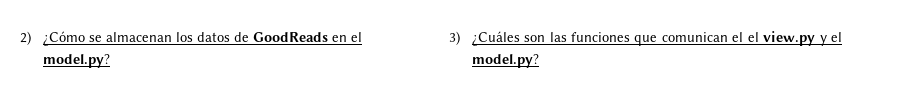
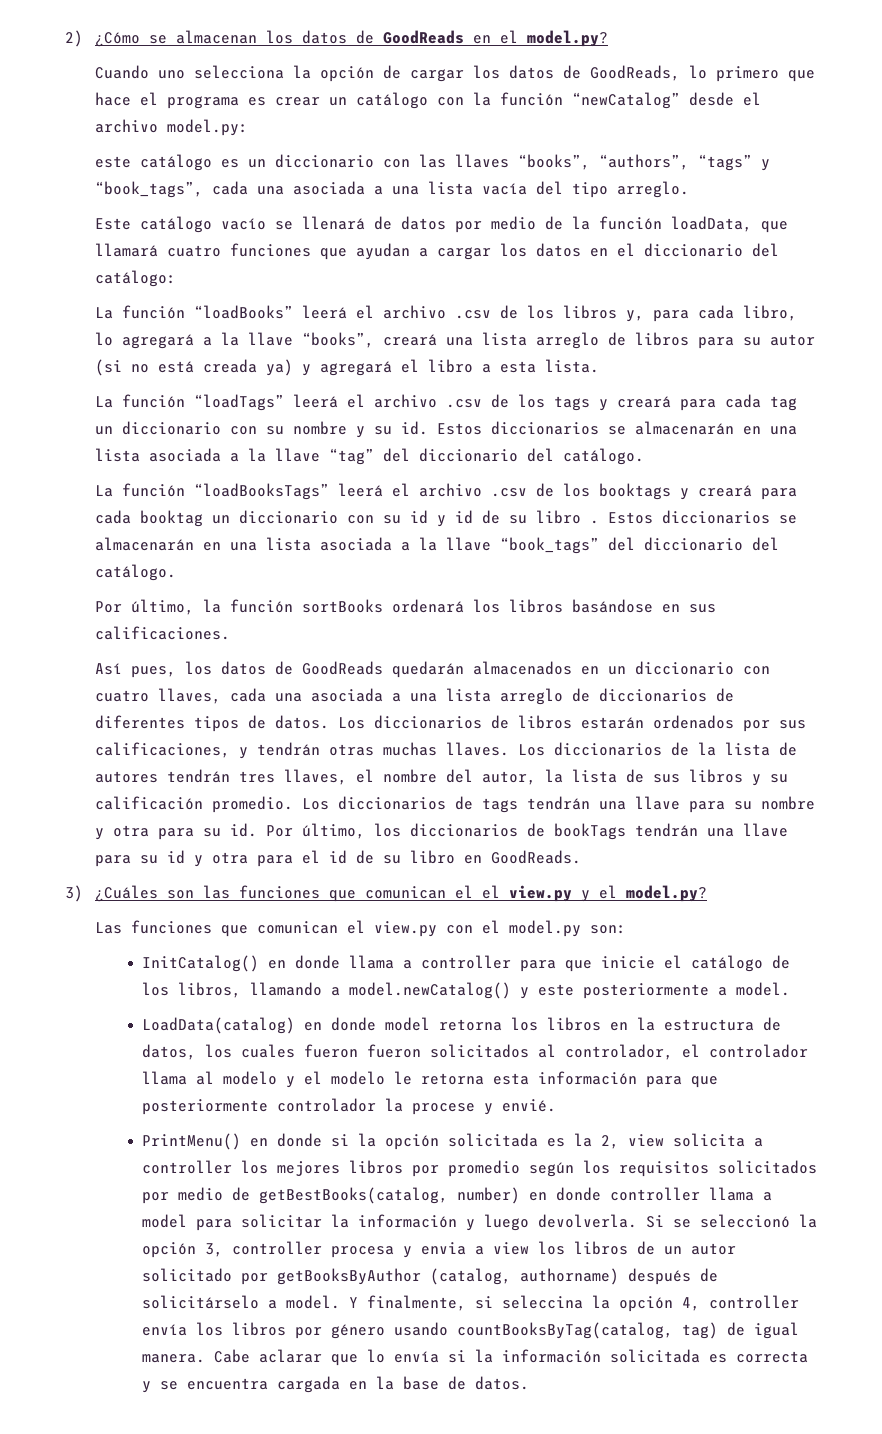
+ Cuando uno selecciona la opción de cargar los datos de GoodReads, lo primero que hace el programa es crear un catálogo con la función “newCatalog” desde el archivo model.py:
+ este catálogo es un diccionario con las llaves “books”, “authors”, “tags” y “book_tags”, cada una asociada a una lista vacía del tipo arreglo.
+ Este catálogo vacío se llenará de datos por medio de la función loadData, que llamará cuatro funciones que ayudan a cargar los datos en el diccionario del catálogo:
+ La función “loadBooks” leerá el archivo .csv de los libros y, para cada libro, lo agregará a la llave “books”, creará una lista arreglo de libros para su autor (si no está creada ya) y agregará el libro a esta lista.
+ La función “loadTags” leerá el archivo .csv de los tags y creará para cada tag un diccionario con su nombre y su id. Estos diccionarios se almacenarán en una lista asociada a la llave “tag” del diccionario del catálogo.
+ La función “loadBooksTags” leerá el archivo .csv de los booktags y creará para cada booktag un diccionario con su id y id de su libro . Estos diccionarios se almacenarán en una lista asociada a la llave “book_tags” del diccionario del catálogo.
+ Por último, la función sortBooks ordenará los libros basándose en sus calificaciones.
+ Así pues, los datos de GoodReads quedarán almacenados en un diccionario con cuatro llaves, cada una asociada a una lista arreglo de diccionarios de diferentes tipos de datos. Los diccionarios de libros estarán ordenados por sus calificaciones, y tendrán otras muchas llaves. Los diccionarios de la lista de autores tendrán tres llaves, el nombre del autor, la lista de sus libros y su calificación promedio. Los diccionarios de tags tendrán una llave para su nombre y otra para su id. Por último, los diccionarios de bookTags tendrán una llave para su id y otra para el id de su libro en GoodReads.
+ Las funciones que comunican el view.py con el model.py son:
+ InitCatalog() en donde llama a controller para que inicie el catálogo de los libros, llamando a model.newCatalog() y este posteriormente a model.
+ LoadData(catalog) en donde model retorna los libros en la estructura de datos, los cuales fueron fueron solicitados al controlador, el controlador llama al modelo y el modelo le retorna esta información para que posteriormente controlador la procese y envié.
+ PrintMenu() en donde si la opción solicitada es la 2, view solicita a controller los mejores libros por promedio según los requisitos solicitados por medio de getBestBooks(catalog, number) en donde controller llama a model para solicitar la información y luego devolverla. Si se seleccionó la opción 3, controller procesa y envia a view los libros de un autor solicitado por getBooksByAuthor (catalog, authorname) después de solicitárselo a model. Y finalmente, si seleccina la opción 4, controller envía los libros por género usando countBooksByTag(catalog, tag) de igual manera. Cabe aclarar que lo envía si la información solicitada es correcta y se encuentra cargada en la base de datos.

